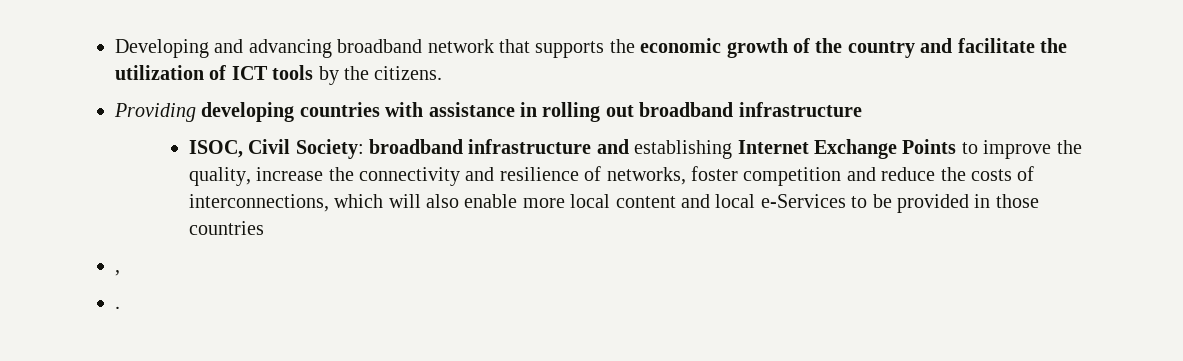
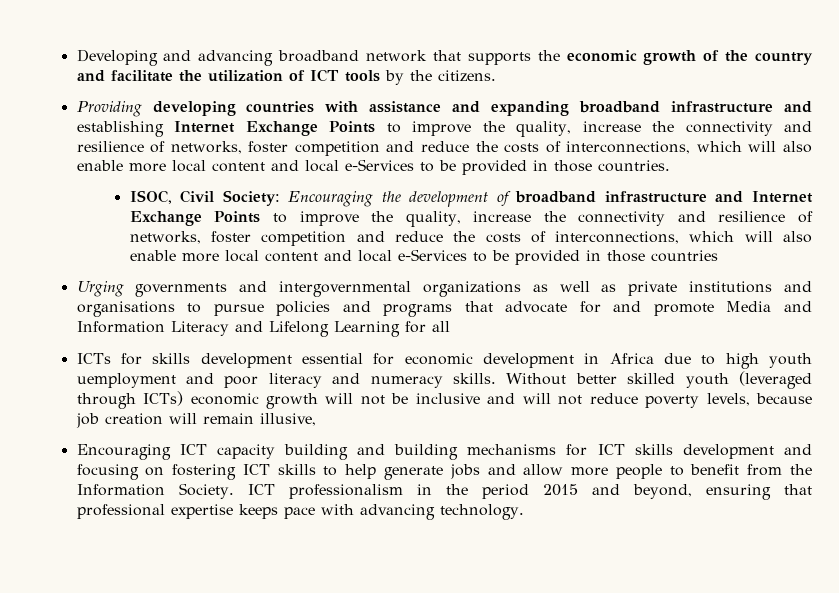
- Providing developing countries with assistance in rolling out broadband infrastructure
- ISOC, Civil Society: broadband infrastructure and establishing Internet Exchange Points to improve the quality, increase the connectivity and resilience of networks, foster competition and reduce the costs of interconnections, which will also enable more local content and local e-Services to be provided in those countries
- ,
- .
+ Providing developing countries with assistance and expanding broadband infrastructure and establishing Internet Exchange Points to improve the quality, increase the connectivity and resilience of networks, foster competition and reduce the costs of interconnections, which will also enable more local content and local e-Services to be provided in those countries.
+ ISOC, Civil Society: Encouraging the development of broadband infrastructure and Internet Exchange Points to improve the quality, increase the connectivity and resilience of networks, foster competition and reduce the costs of interconnections, which will also enable more local content and local e-Services to be provided in those countries
+ Urging governments and intergovernmental organizations as well as private institutions and organisations to pursue policies and programs that advocate for and promote Media and Information Literacy and Lifelong Learning for all
+ ICTs for skills development essential for economic development in Africa due to high youth uemployment and poor literacy and numeracy skills. Without better skilled youth (leveraged through ICTs) economic growth will not be inclusive and will not reduce poverty levels, because job creation will remain illusive,
+ Encouraging ICT capacity building and building mechanisms for ICT skills development and focusing on fostering ICT skills to help generate jobs and allow more people to benefit from the Information Society. ICT professionalism in the period 2015 and beyond, ensuring that professional expertise keeps pace with advancing technology.

